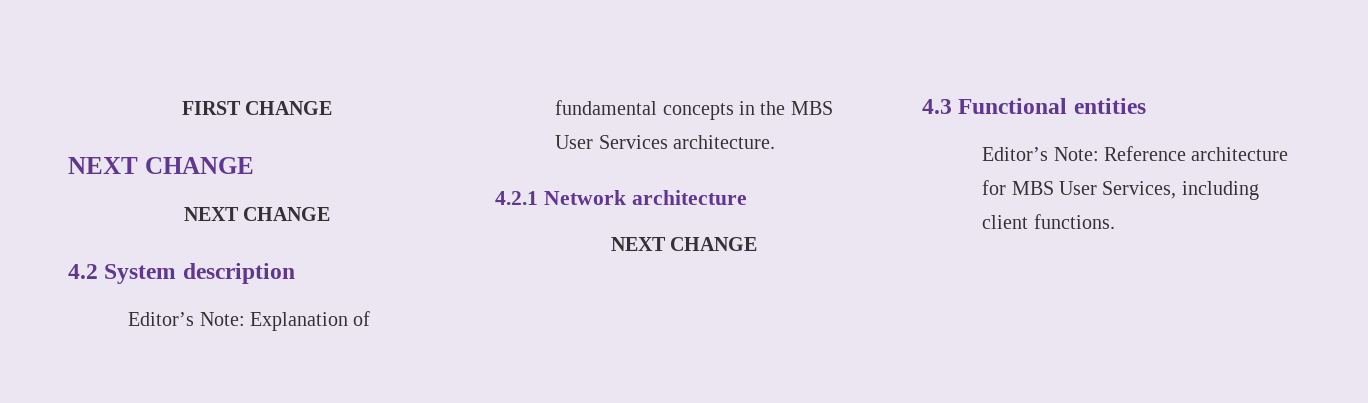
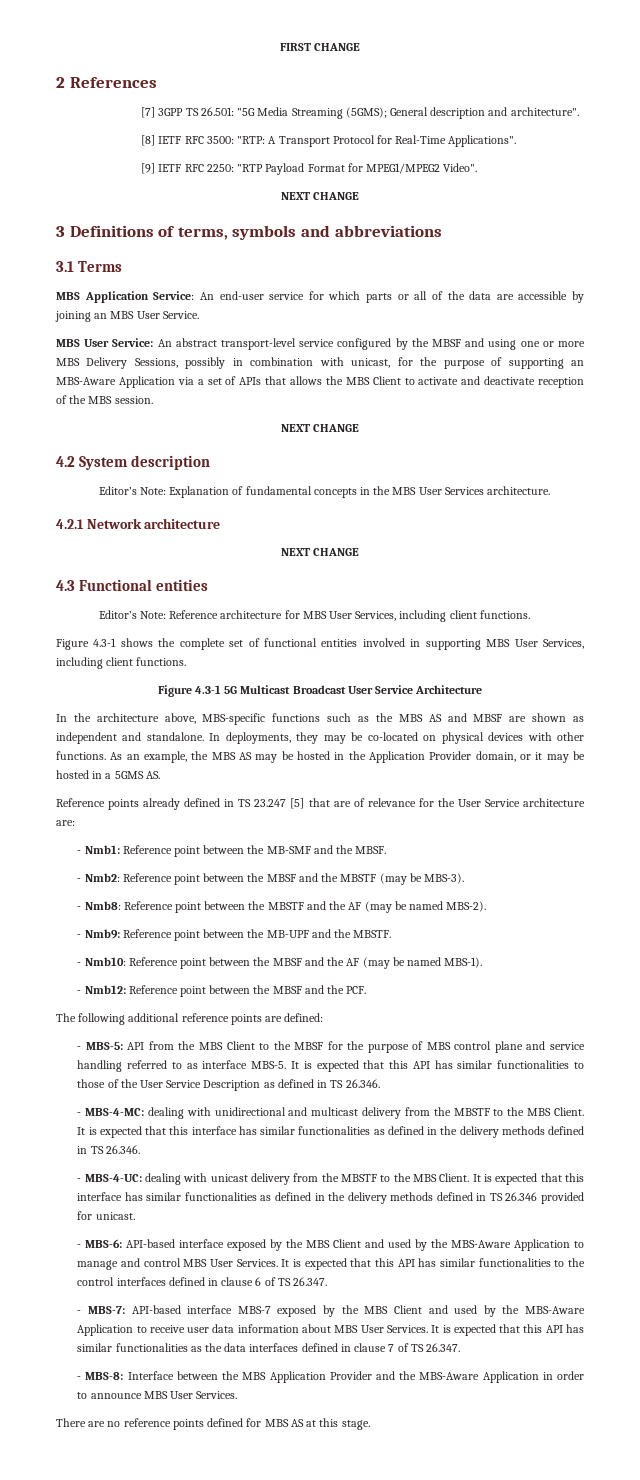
  FIRST CHANGE
+ 2 References
+ [7] 3GPP TS 26.501: "5G Media Streaming (5GMS); General description and architecture".
+ [8] IETF RFC 3500: "RTP: A Transport Protocol for Real-Time Applications".
+ [9] IETF RFC 2250: "RTP Payload Format for MPEG1/MPEG2 Video".
  NEXT CHANGE
+ 3 Definitions of terms, symbols and abbreviations
+ 3.1 Terms
+ MBS Application Service: An end-user service for which parts or all of the data are accessible by joining an MBS User Service.
+ MBS User Service: An abstract transport-level service configured by the MBSF and using one or more MBS Delivery Sessions, possibly in combination with unicast, for the purpose of supporting an MBS-Aware Application via a set of APIs that allows the MBS Client to activate and deactivate reception of the MBS session.
+ Figure 4.3-1 shows the complete set of functional entities involved in supporting MBS User Services, including client functions.
+ Figure 4.3-1 5G Multicast Broadcast User Service Architecture
+ In the architecture above, MBS-specific functions such as the MBS AS and MBSF are shown as independent and standalone. In deployments, they may be co-located on physical devices with other functions. As an example, the MBS AS may be hosted in the Application Provider domain, or it may be hosted in a 5GMS AS.
+ Reference points already defined in TS 23.247 [5] that are of relevance for the User Service architecture are:
+ - Nmb1: Reference point between the MB-SMF and the MBSF.
+ - Nmb2: Reference point between the MBSF and the MBSTF (may be MBS-3).
+ - Nmb8: Reference point between the MBSTF and the AF (may be named MBS-2).
+ - Nmb9: Reference point between the MB-UPF and the MBSTF.
+ - Nmb10: Reference point between the MBSF and the AF (may be named MBS-1).
+ - Nmb12: Reference point between the MBSF and the PCF.
+ The following additional reference points are defined:
+ - MBS-5: API from the MBS Client to the MBSF for the purpose of MBS control plane and service handling referred to as interface MBS-5. It is expected that this API has similar functionalities to those of the User Service Description as defined in TS 26.346.
+ - MBS-4-MC: dealing with unidirectional and multicast delivery from the MBSTF to the MBS Client. It is expected that this interface has similar functionalities as defined in the delivery methods defined in TS 26.346.
+ - MBS-4-UC: dealing with unicast delivery from the MBSTF to the MBS Client. It is expected that this interface has similar functionalities as defined in the delivery methods defined in TS 26.346 provided for unicast.
+ - MBS-6: API-based interface exposed by the MBS Client and used by the MBS-Aware Application to manage and control MBS User Services. It is expected that this API has similar functionalities to the control interfaces defined in clause 6 of TS 26.347.
+ - MBS-7: API-based interface MBS-7 exposed by the MBS Client and used by the MBS-Aware Application to receive user data information about MBS User Services. It is expected that this API has similar functionalities as the data interfaces defined in clause 7 of TS 26.347.
+ - MBS-8: Interface between the MBS Application Provider and the MBS-Aware Application in order to announce MBS User Services.
+ There are no reference points defined for MBS AS at this stage.

